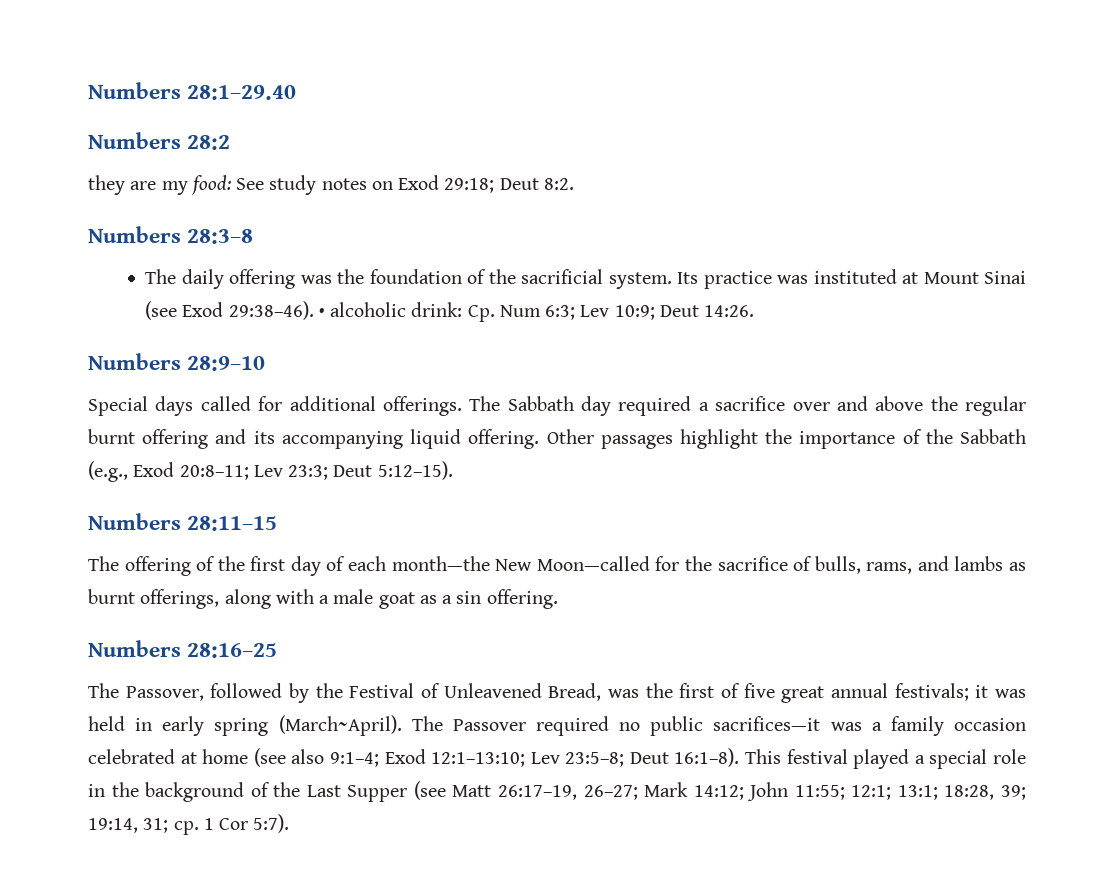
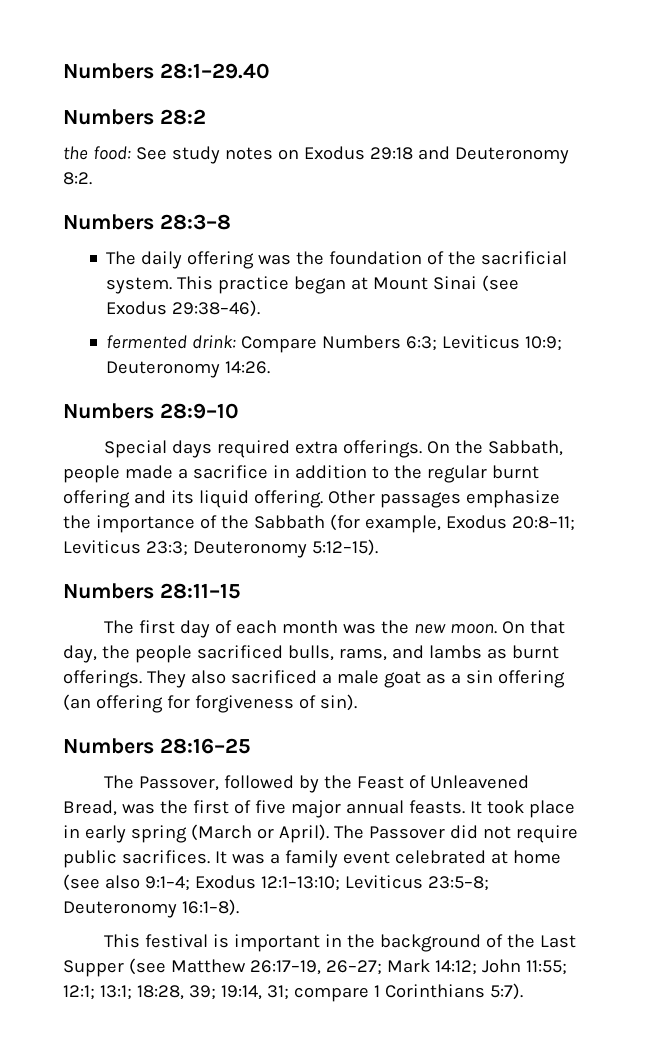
- they are my food: See study notes on Exod 29:18; Deut 8:2.
+ the food: See study notes on Exodus 29:18 and Deuteronomy 8:2.
- Its practice was instituted at Mount Sinai (see Exod 29:38–46). • alcoholic drink: Cp. Num 6:3; Lev 10:9; Deut 14:26.
+ This practice began at Mount Sinai (see Exodus 29:38–46).
+ fermented drink: Compare Numbers 6:3; Leviticus 10:9; Deuteronomy 14:26.
- Special days called for additional offerings. The Sabbath day required a sacrifice over and above the regular burnt offering and its accompanying liquid offering.
+ Special days required extra offerings. On the Sabbath, people made a sacrifice in addition to the regular burnt offering and its liquid offering.
- Other passages highlight the importance of the Sabbath (e.g., Exod 20:8–11; Lev 23:3; Deut 5:12–15).
+ Other passages emphasize the importance of the Sabbath (for example, Exodus 20:8–11; Leviticus 23:3; Deuteronomy 5:12–15).
- The offering of the first day of each month—the New Moon—called for the sacrifice of bulls, rams, and lambs as burnt offerings, along with a male goat as a sin offering.
+ The first day of each month was the new moon. On that day, the people sacrificed bulls, rams, and lambs as burnt offerings. They also sacrificed a male goat as a sin offering (an offering for forgiveness of sin).
- The Passover, followed by the Festival of Unleavened Bread, was the first of five great annual festivals; it was held in early spring (March~April). The Passover required no public sacrifices—it was a family occasion celebrated at home (see also 9:1–4; Exod 12:1–13:10; Lev 23:5–8; Deut 16:1–8). This festival played a special role in the background of the Last Supper (see Matt 26:17–19, 26–27; Mark 14:12; John 11:55; 12:1; 13:1; 18:28, 39; 19:14, 31; cp. 1 Cor 5:7).
+ The Passover, followed by the Feast of Unleavened Bread, was the first of five major annual feasts. It took place in early spring (March or April). The Passover did not require public sacrifices. It was a family event celebrated at home (see also 9:1–4; Exodus 12:1–13:10; Leviticus 23:5–8; Deuteronomy 16:1–8).
+ This festival is important in the background of the Last Supper (see Matthew 26:17–19, 26–27; Mark 14:12; John 11:55; 12:1; 13:1; 18:28, 39; 19:14, 31; compare 1 Corinthians 5:7).

